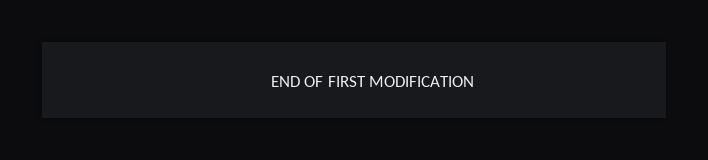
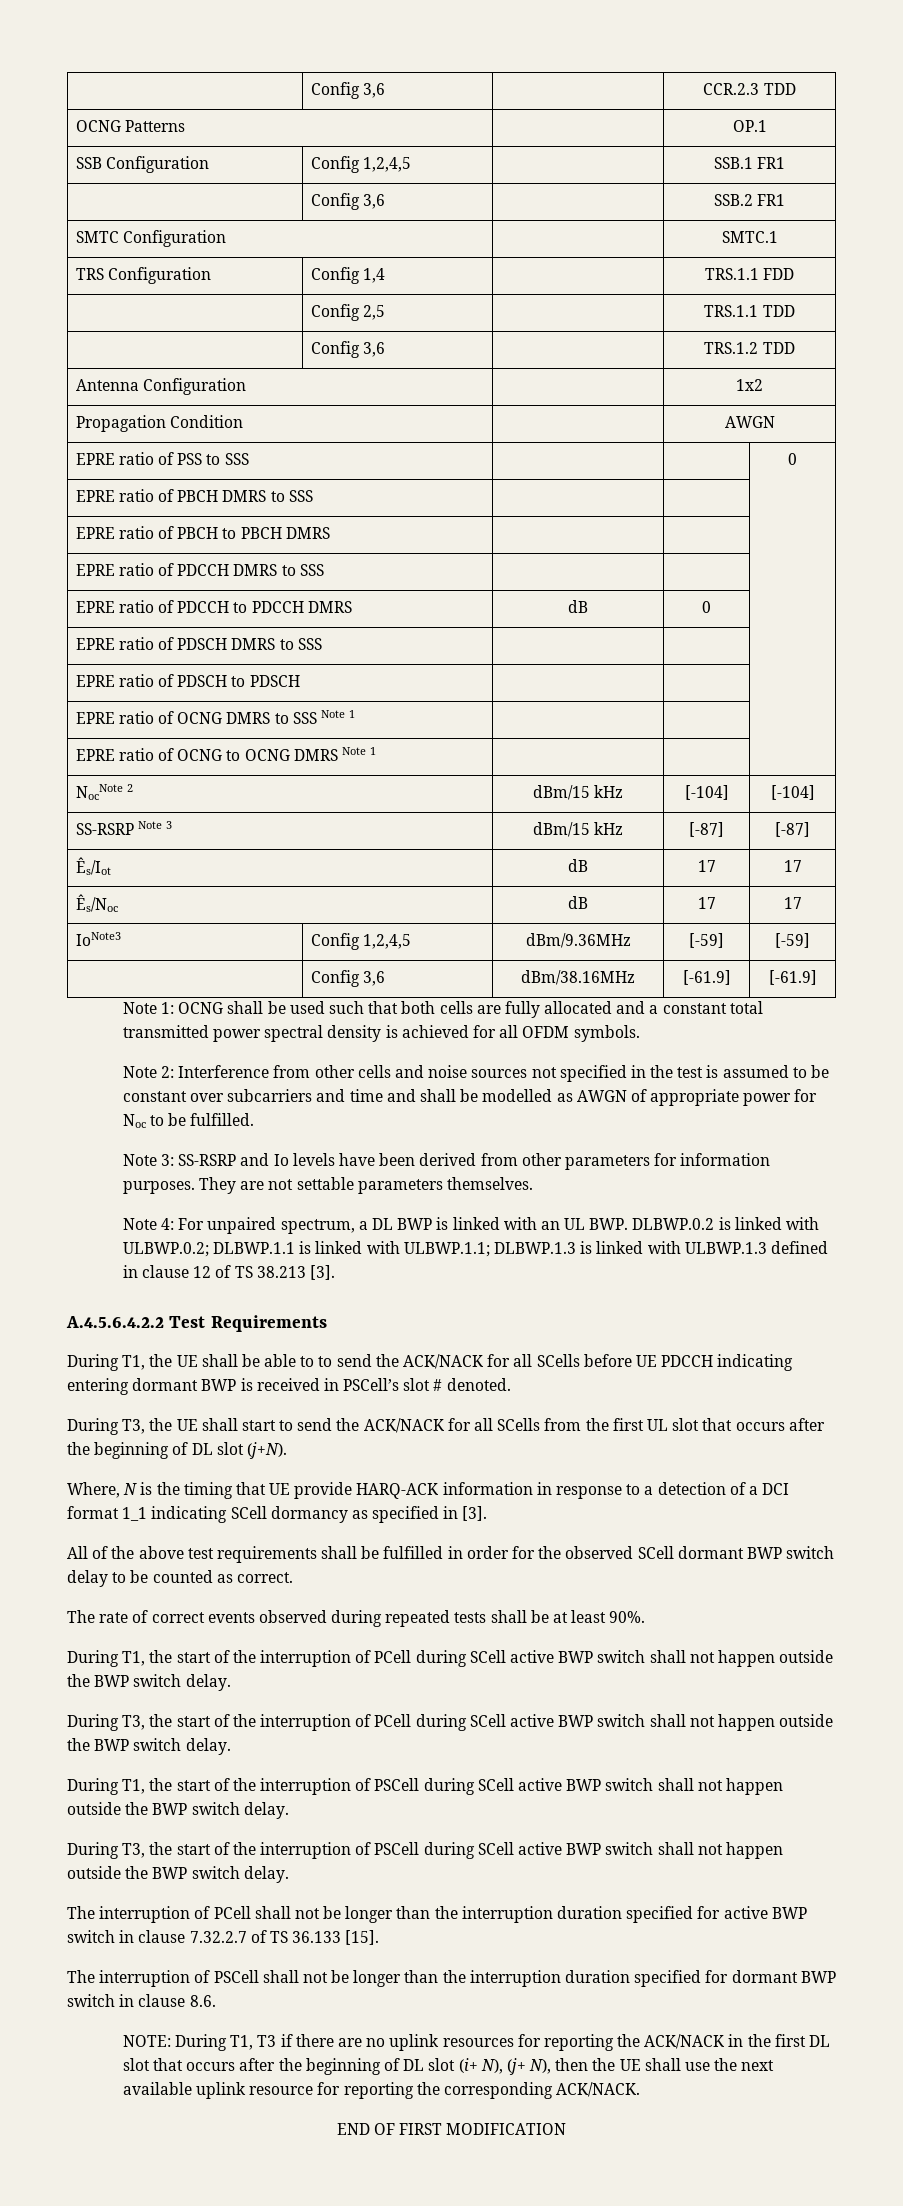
+ | Config 3,6 | | CCR.2.3 TDD
+ OCNG Patterns | | OP.1
+ SSB Configuration | Config 1,2,4,5 | | SSB.1 FR1
+ | Config 3,6 | | SSB.2 FR1
+ SMTC Configuration | | SMTC.1
+ TRS Configuration | Config 1,4 | | TRS.1.1 FDD
+ | Config 2,5 | | TRS.1.1 TDD
+ | Config 3,6 | | TRS.1.2 TDD
+ Antenna Configuration | | 1x2
+ Propagation Condition | | AWGN
+ EPRE ratio of PSS to SSS | | | 0
+ EPRE ratio of PBCH DMRS to SSS | | |
+ EPRE ratio of PBCH to PBCH DMRS | | |
+ EPRE ratio of PDCCH DMRS to SSS | | |
+ EPRE ratio of PDCCH to PDCCH DMRS | dB | 0 |
+ EPRE ratio of PDSCH DMRS to SSS | | |
+ EPRE ratio of PDSCH to PDSCH | | |
+ EPRE ratio of OCNG DMRS to SSS Note 1 | | |
+ EPRE ratio of OCNG to OCNG DMRS Note 1 | | |
+ NocNote 2 | dBm/15 kHz | [-104] | [-104]
+ SS-RSRP Note 3 | dBm/15 kHz | [-87] | [-87]
+ Ês/Iot | dB | 17 | 17
+ Ês/Noc | dB | 17 | 17
+ IoNote3 | Config 1,2,4,5 | dBm/9.36MHz | [-59] | [-59]
+ | Config 3,6 | dBm/38.16MHz | [-61.9] | [-61.9]
+ Note 1: OCNG shall be used such that both cells are fully allocated and a constant total transmitted power spectral density is achieved for all OFDM symbols.
+ Note 2: Interference from other cells and noise sources not specified in the test is assumed to be constant over subcarriers and time and shall be modelled as AWGN of appropriate power for Noc to be fulfilled.
+ Note 3: SS-RSRP and Io levels have been derived from other parameters for information purposes. They are not settable parameters themselves.
+ Note 4: For unpaired spectrum, a DL BWP is linked with an UL BWP. DLBWP.0.2 is linked with ULBWP.0.2; DLBWP.1.1 is linked with ULBWP.1.1; DLBWP.1.3 is linked with ULBWP.1.3 defined in clause 12 of TS 38.213 [3].
+ A.4.5.6.4.2.2 Test Requirements
+ During T1, the UE shall be able to to send the ACK/NACK for all SCells before UE PDCCH indicating entering dormant BWP is received in PSCell’s slot # denoted.
+ During T3, the UE shall start to send the ACK/NACK for all SCells from the first UL slot that occurs after the beginning of DL slot (j+N).
+ Where, N is the timing that UE provide HARQ-ACK information in response to a detection of a DCI format 1_1 indicating SCell dormancy as specified in [3].
+ All of the above test requirements shall be fulfilled in order for the observed SCell dormant BWP switch delay to be counted as correct.
+ The rate of correct events observed during repeated tests shall be at least 90%.
+ During T1, the start of the interruption of PCell during SCell active BWP switch shall not happen outside the BWP switch delay.
+ During T3, the start of the interruption of PCell during SCell active BWP switch shall not happen outside the BWP switch delay.
+ During T1, the start of the interruption of PSCell during SCell active BWP switch shall not happen outside the BWP switch delay.
+ During T3, the start of the interruption of PSCell during SCell active BWP switch shall not happen outside the BWP switch delay.
+ The interruption of PCell shall not be longer than the interruption duration specified for active BWP switch in clause 7.32.2.7 of TS 36.133 [15].
+ The interruption of PSCell shall not be longer than the interruption duration specified for dormant BWP switch in clause 8.6.
+ NOTE: During T1, T3 if there are no uplink resources for reporting the ACK/NACK in the first DL slot that occurs after the beginning of DL slot (i+ N), (j+ N), then the UE shall use the next available uplink resource for reporting the corresponding ACK/NACK.

